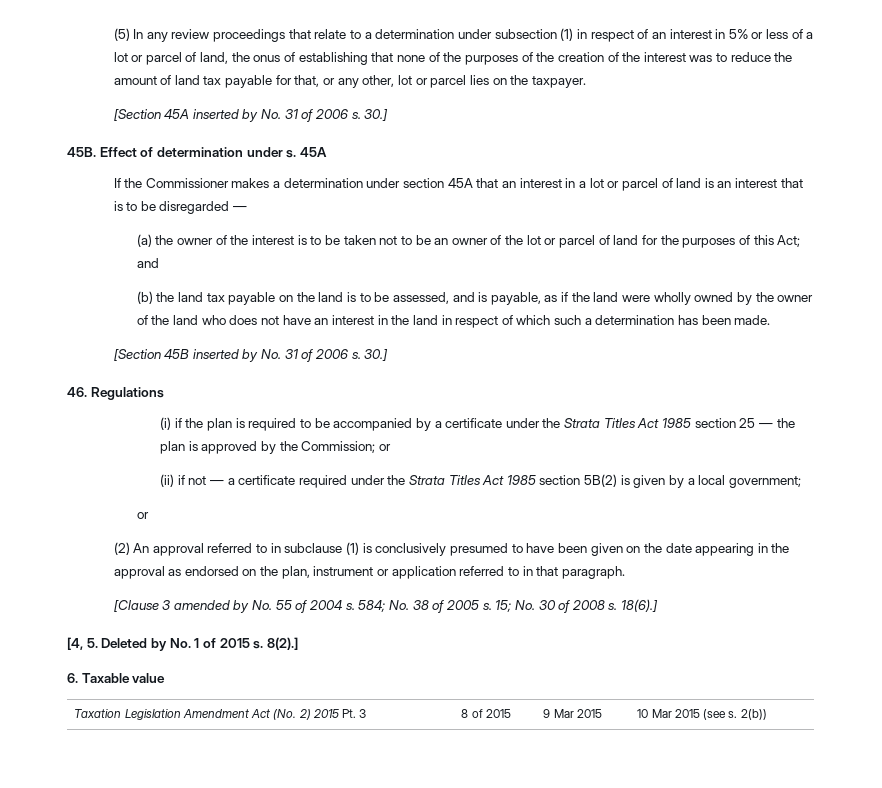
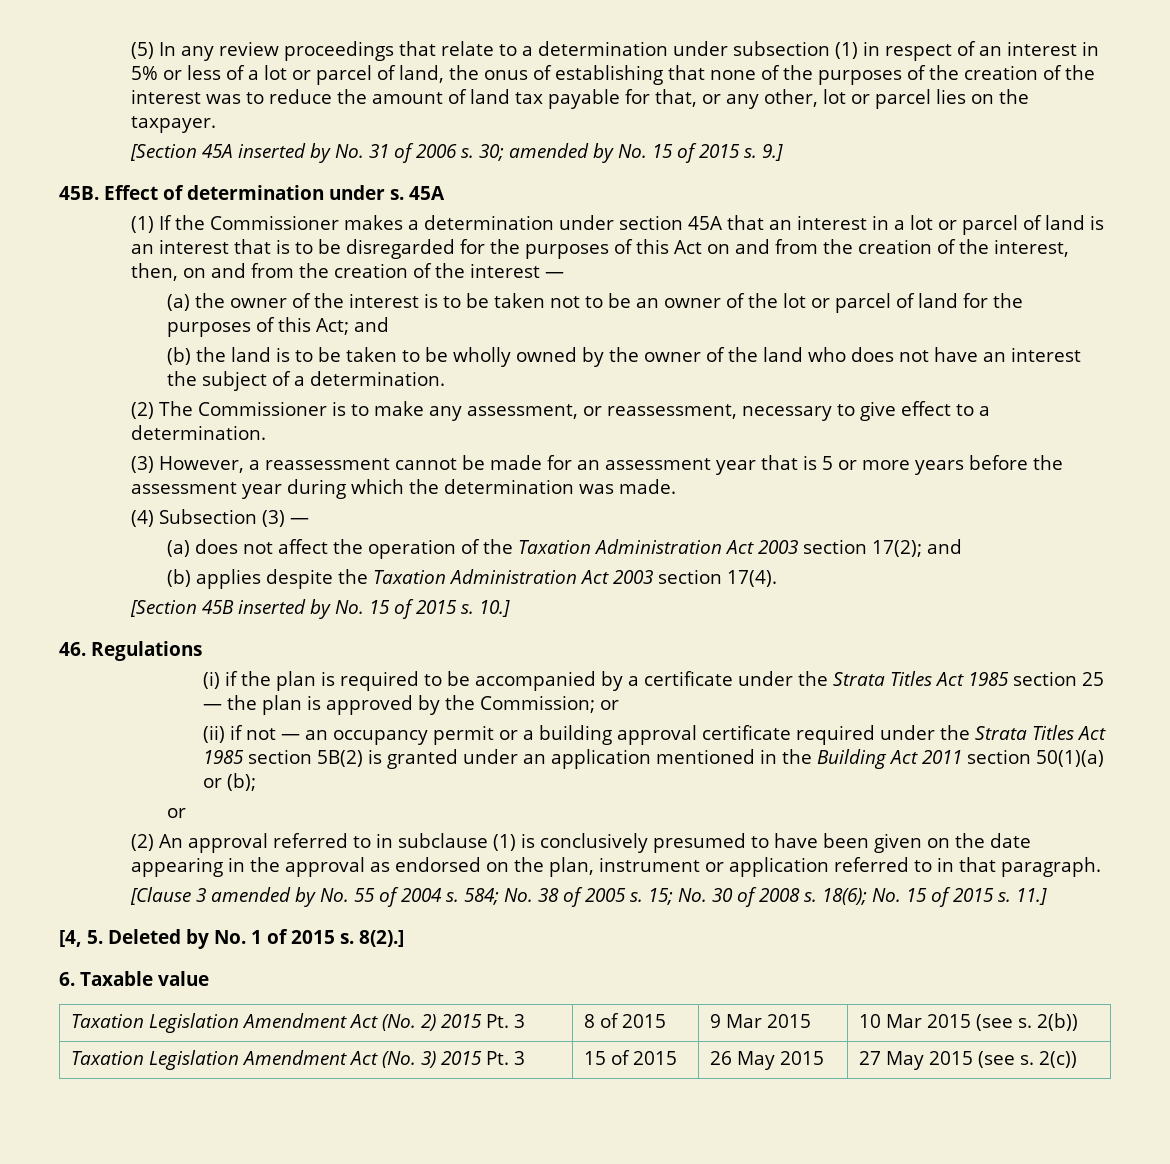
- [Section 45A inserted by No. 31 of 2006 s. 30.]
+ [Section 45A inserted by No. 31 of 2006 s. 30; amended by No. 15 of 2015 s. 9.]
- If the Commissioner makes a determination under section 45A that an interest in a lot or parcel of land is an interest that is to be disregarded —
+ (1) If the Commissioner makes a determination under section 45A that an interest in a lot or parcel of land is an interest that is to be disregarded for the purposes of this Act on and from the creation of the interest, then, on and from the creation of the interest —
- (b) the land tax payable on the land is to be assessed, and is payable, as if the land were wholly owned by the owner of the land who does not have an interest in the land in respect of which such a determination has been made.
+ (b) the land is to be taken to be wholly owned by the owner of the land who does not have an interest the subject of a determination.
+ (2) The Commissioner is to make any assessment, or reassessment, necessary to give effect to a determination.
+ (3) However, a reassessment cannot be made for an assessment year that is 5 or more years before the assessment year during which the determination was made.
+ (4) Subsection (3) —
+ (a) does not affect the operation of the Taxation Administration Act 2003 section 17(2); and
+ (b) applies despite the Taxation Administration Act 2003 section 17(4).
- [Section 45B inserted by No. 31 of 2006 s. 30.]
+ [Section 45B inserted by No. 15 of 2015 s. 10.]
- (ii) if not — a certificate required under the Strata Titles Act 1985 section 5B(2) is given by a local government;
+ (ii) if not — an occupancy permit or a building approval certificate required under the Strata Titles Act 1985 section 5B(2) is granted under an application mentioned in the Building Act 2011 section 50(1)(a) or (b);
- 18(6).]
+ 18(6); No. 15 of 2015 s. 11.]
+ Taxation Legislation Amendment Act (No. 3) 2015 Pt. 3 | 15 of 2015 | 26 May 2015 | 27 May 2015 (see s. 2(c))

